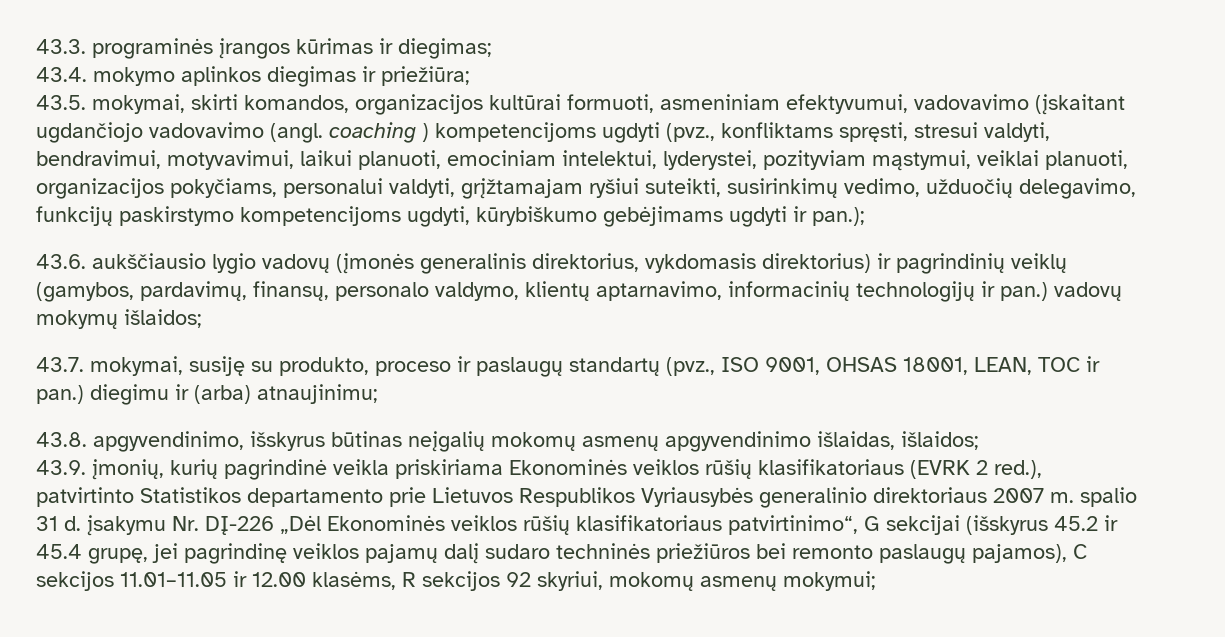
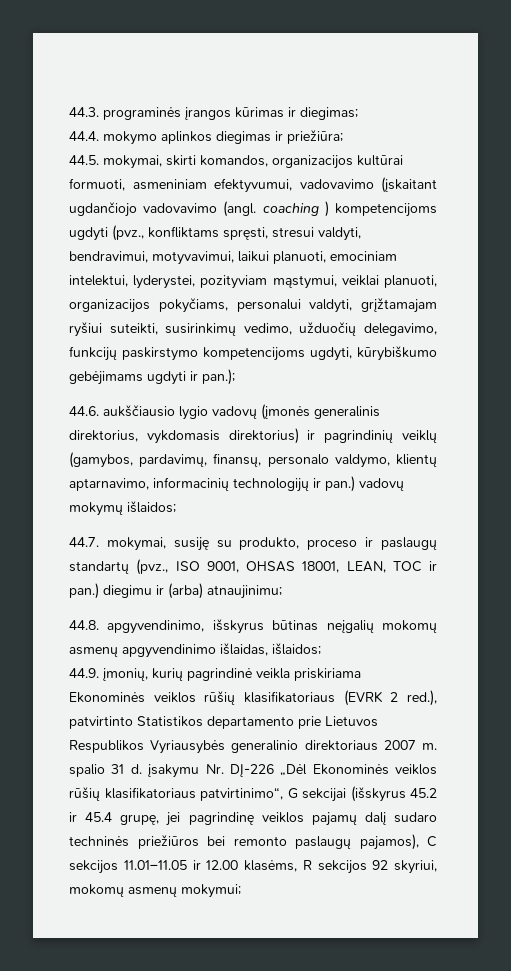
- 43.3. programinės įrangos kūrimas ir diegimas;
+ 44.3. programinės įrangos kūrimas ir diegimas;
- 43.4. mokymo aplinkos diegimas ir priežiūra;
+ 44.4. mokymo aplinkos diegimas ir priežiūra;
- 43.5. mokymai, skirti komandos, organizacijos kultūrai formuoti, asmeniniam efektyvumui, vadovavimo (įskaitant ugdančiojo vadovavimo (angl. coaching ) kompetencijoms ugdyti (pvz., konfliktams spręsti, stresui valdyti, bendravimui, motyvavimui, laikui planuoti, emociniam intelektui, lyderystei, pozityviam mąstymui, veiklai planuoti, organizacijos pokyčiams, personalui valdyti, grįžtamajam ryšiui suteikti, susirinkimų vedimo, užduočių delegavimo, funkcijų paskirstymo kompetencijoms ugdyti, kūrybiškumo gebėjimams ugdyti ir pan.);
+ 44.5. mokymai, skirti komandos, organizacijos kultūrai formuoti, asmeniniam efektyvumui, vadovavimo (įskaitant ugdančiojo vadovavimo (angl. coaching ) kompetencijoms ugdyti (pvz., konfliktams spręsti, stresui valdyti, bendravimui, motyvavimui, laikui planuoti, emociniam intelektui, lyderystei, pozityviam mąstymui, veiklai planuoti, organizacijos pokyčiams, personalui valdyti, grįžtamajam ryšiui suteikti, susirinkimų vedimo, užduočių delegavimo, funkcijų paskirstymo kompetencijoms ugdyti, kūrybiškumo gebėjimams ugdyti ir pan.);
- 43.6. aukščiausio lygio vadovų (įmonės generalinis direktorius, vykdomasis direktorius) ir pagrindinių veiklų (gamybos, pardavimų, finansų, personalo valdymo, klientų aptarnavimo, informacinių technologijų ir pan.) vadovų mokymų išlaidos;
+ 44.6. aukščiausio lygio vadovų (įmonės generalinis direktorius, vykdomasis direktorius) ir pagrindinių veiklų (gamybos, pardavimų, finansų, personalo valdymo, klientų aptarnavimo, informacinių technologijų ir pan.) vadovų mokymų išlaidos;
- 43.7. mokymai, susiję su produkto, proceso ir paslaugų standartų (pvz., ISO 9001, OHSAS 18001, LEAN, TOC ir pan.) diegimu ir (arba) atnaujinimu;
+ 44.7. mokymai, susiję su produkto, proceso ir paslaugų standartų (pvz., ISO 9001, OHSAS 18001, LEAN, TOC ir pan.) diegimu ir (arba) atnaujinimu;
- 43.8. apgyvendinimo, išskyrus būtinas neįgalių mokomų asmenų apgyvendinimo išlaidas, išlaidos;
+ 44.8. apgyvendinimo, išskyrus būtinas neįgalių mokomų asmenų apgyvendinimo išlaidas, išlaidos;
- 43.9. įmonių, kurių pagrindinė veikla priskiriama Ekonominės veiklos rūšių klasifikatoriaus (EVRK 2 red.), patvirtinto Statistikos departamento prie Lietuvos Respublikos Vyriausybės generalinio direktoriaus 2007 m. spalio 31 d. įsakymu Nr. DĮ-226 „Dėl Ekonominės veiklos rūšių klasifikatoriaus patvirtinimo“, G sekcijai (išskyrus 45.2 ir 45.4 grupę, jei pagrindinę veiklos pajamų dalį sudaro techninės priežiūros bei remonto paslaugų pajamos), C sekcijos 11.01–11.05 ir 12.00 klasėms, R sekcijos 92 skyriui, mokomų asmenų mokymui;
+ 44.9. įmonių, kurių pagrindinė veikla priskiriama Ekonominės veiklos rūšių klasifikatoriaus (EVRK 2 red.), patvirtinto Statistikos departamento prie Lietuvos Respublikos Vyriausybės generalinio direktoriaus 2007 m. spalio 31 d. įsakymu Nr. DĮ-226 „Dėl Ekonominės veiklos rūšių klasifikatoriaus patvirtinimo“, G sekcijai (išskyrus 45.2 ir 45.4 grupę, jei pagrindinę veiklos pajamų dalį sudaro techninės priežiūros bei remonto paslaugų pajamos), C sekcijos 11.01–11.05 ir 12.00 klasėms, R sekcijos 92 skyriui, mokomų asmenų mokymui;

